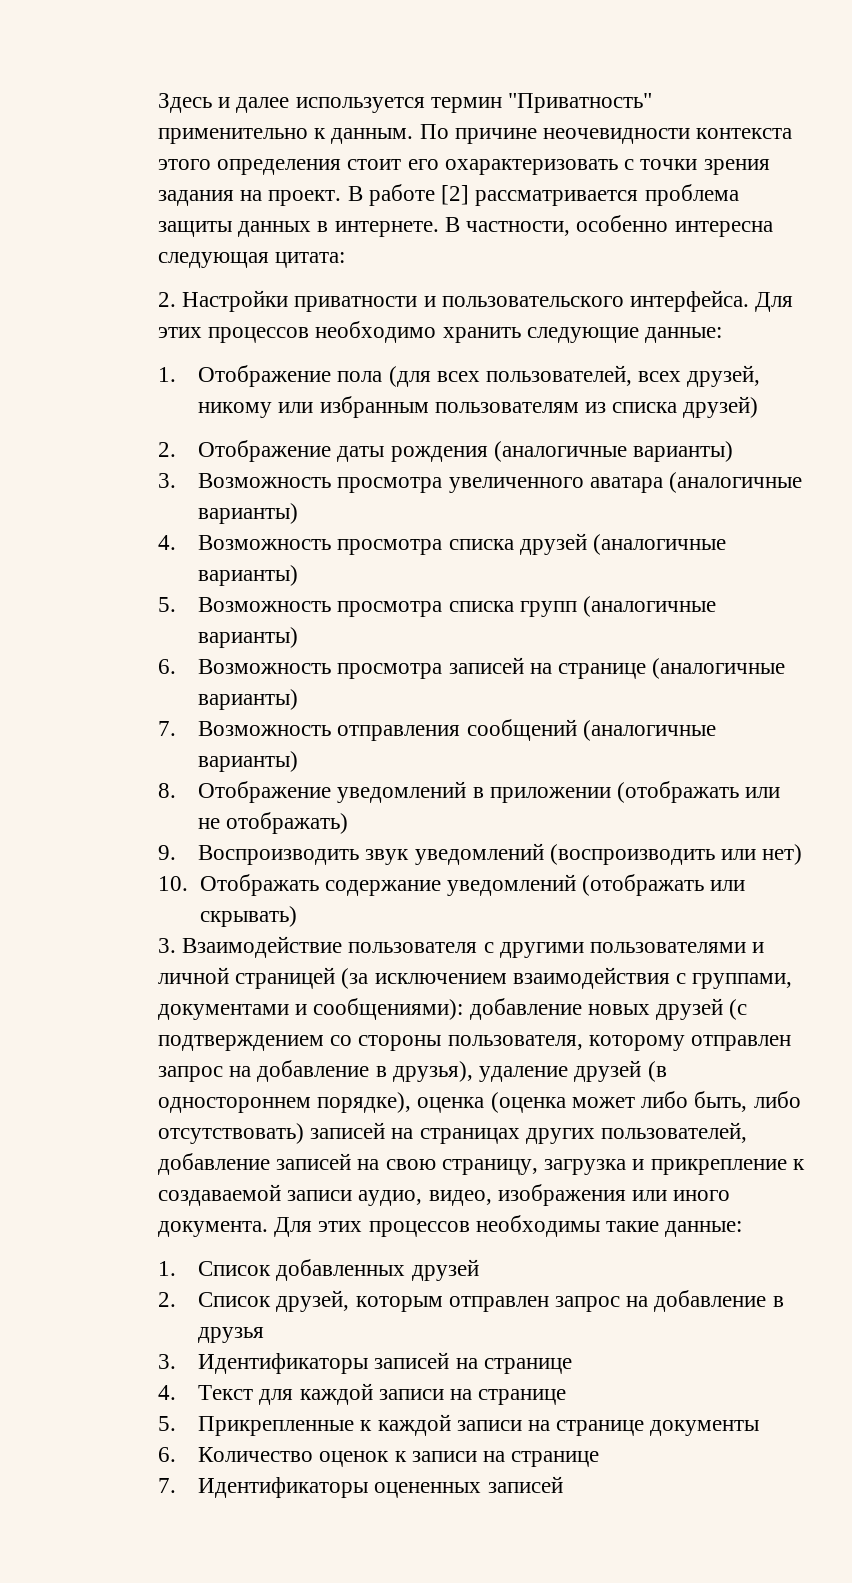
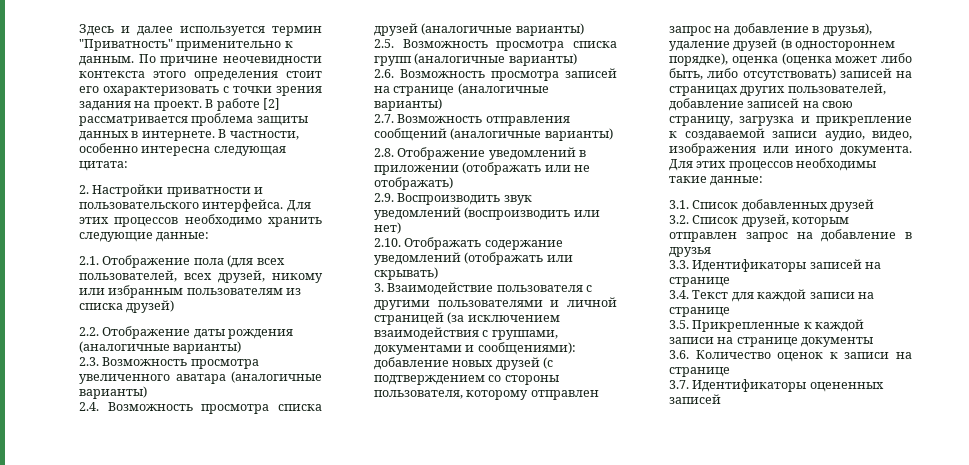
- 1. Отображение пола (для всех пользователей, всех друзей, никому или избранным пользователям из списка друзей)
+ 2.1. Отображение пола (для всех пользователей, всех друзей, никому или избранным пользователям из списка друзей)
- 2. Отображение даты рождения (аналогичные варианты)
+ 2.2. Отображение даты рождения (аналогичные варианты)
- 3. Возможность просмотра увеличенного аватара (аналогичные варианты)
+ 2.3. Возможность просмотра увеличенного аватара (аналогичные варианты)
- 4. Возможность просмотра списка друзей (аналогичные варианты)
+ 2.4. Возможность просмотра списка друзей (аналогичные варианты)
- 5. Возможность просмотра списка групп (аналогичные варианты)
+ 2.5. Возможность просмотра списка групп (аналогичные варианты)
- 6. Возможность просмотра записей на странице (аналогичные варианты)
+ 2.6. Возможность просмотра записей на странице (аналогичные варианты)
- 7. Возможность отправления сообщений (аналогичные варианты)
+ 2.7. Возможность отправления сообщений (аналогичные варианты)
- 8. Отображение уведомлений в приложении (отображать или не отображать)
+ 2.8. Отображение уведомлений в приложении (отображать или не отображать)
- 9. Воспроизводить звук уведомлений (воспроизводить или нет)
+ 2.9. Воспроизводить звук уведомлений (воспроизводить или нет)
- 10. Отображать содержание уведомлений (отображать или скрывать)
+ 2.10. Отображать содержание уведомлений (отображать или скрывать)
- 1. Список добавленных друзей
+ 3.1. Список добавленных друзей
- 2. Список друзей, которым отправлен запрос на добавление в друзья
+ 3.2. Список друзей, которым отправлен запрос на добавление в друзья
- 3. Идентификаторы записей на странице
+ 3.3. Идентификаторы записей на странице
- 4. Текст для каждой записи на странице
+ 3.4. Текст для каждой записи на странице
- 5. Прикрепленные к каждой записи на странице документы
+ 3.5. Прикрепленные к каждой записи на странице документы
- 6. Количество оценок к записи на странице
+ 3.6. Количество оценок к записи на странице
- 7. Идентификаторы оцененных записей
+ 3.7. Идентификаторы оцененных записей

